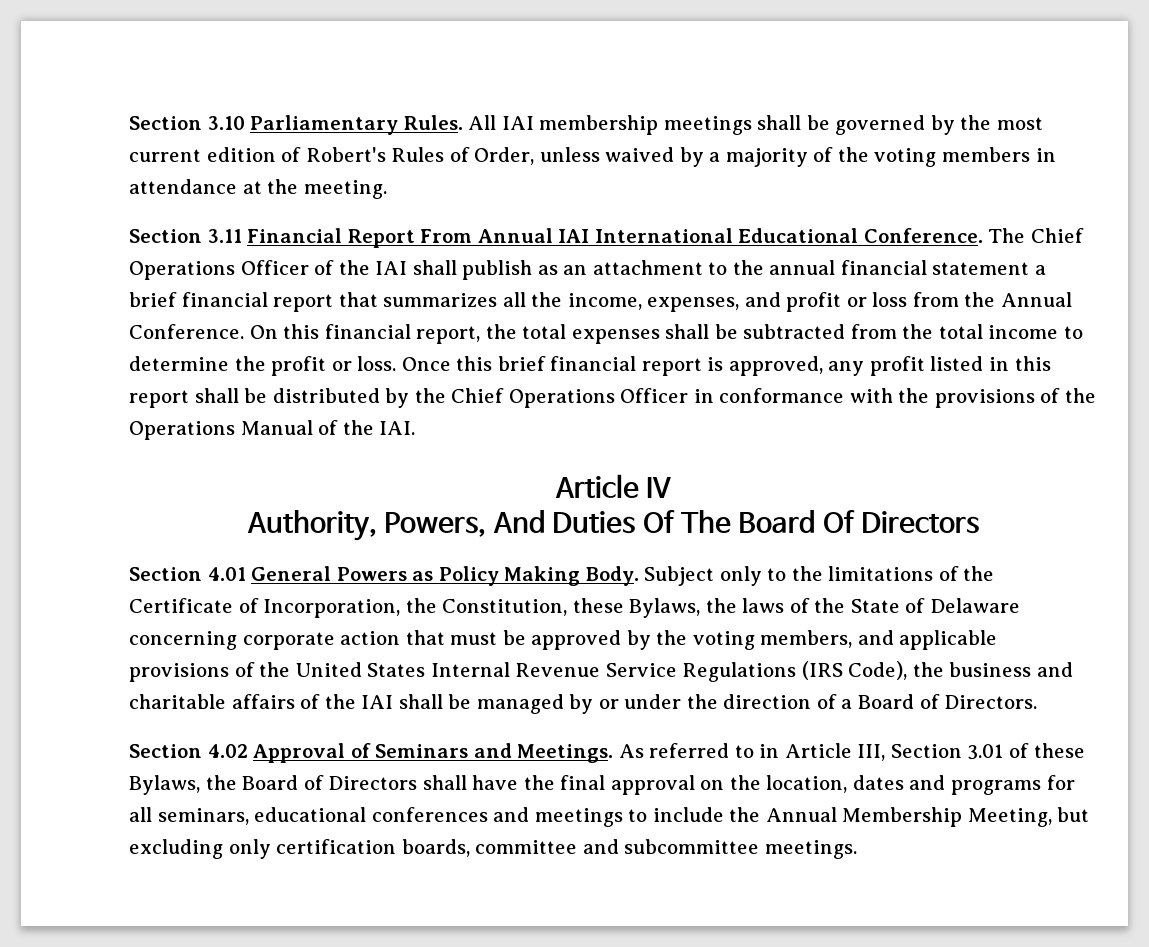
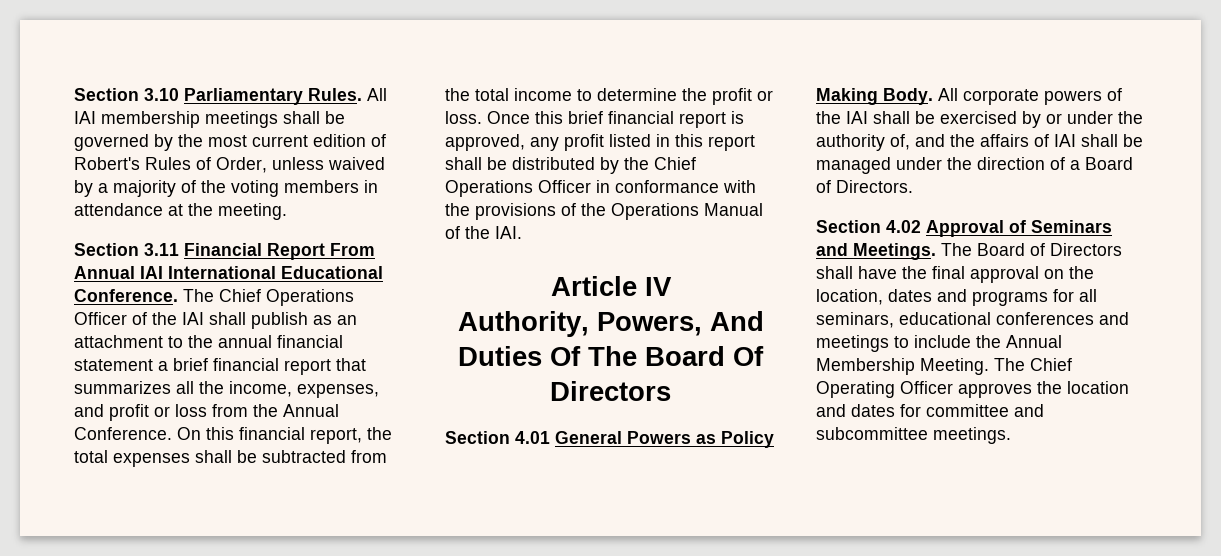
- Subject only to the limitations of the Certificate of Incorporation, the Constitution, these Bylaws, the laws of the State of Delaware concerning corporate action that must be approved by the voting members, and applicable provisions of the United States Internal Revenue Service Regulations (IRS Code), the business and charitable affairs of the IAI shall be managed by or under the direction of a Board of Directors.
+ All corporate powers of the IAI shall be exercised by or under the authority of, and the affairs of IAI shall be managed under the direction of a Board of Directors.
- As referred to in Article III, Section 3.01 of these Bylaws, the Board of Directors shall have the final approval on the location, dates and programs for all seminars, educational conferences and meetings to include the Annual Membership Meeting, but excluding only certification boards, committee and subcommittee meetings.
+ The Board of Directors shall have the final approval on the location, dates and programs for all seminars, educational conferences and meetings to include the Annual Membership Meeting. The Chief Operating Officer approves the location and dates for committee and subcommittee meetings.

